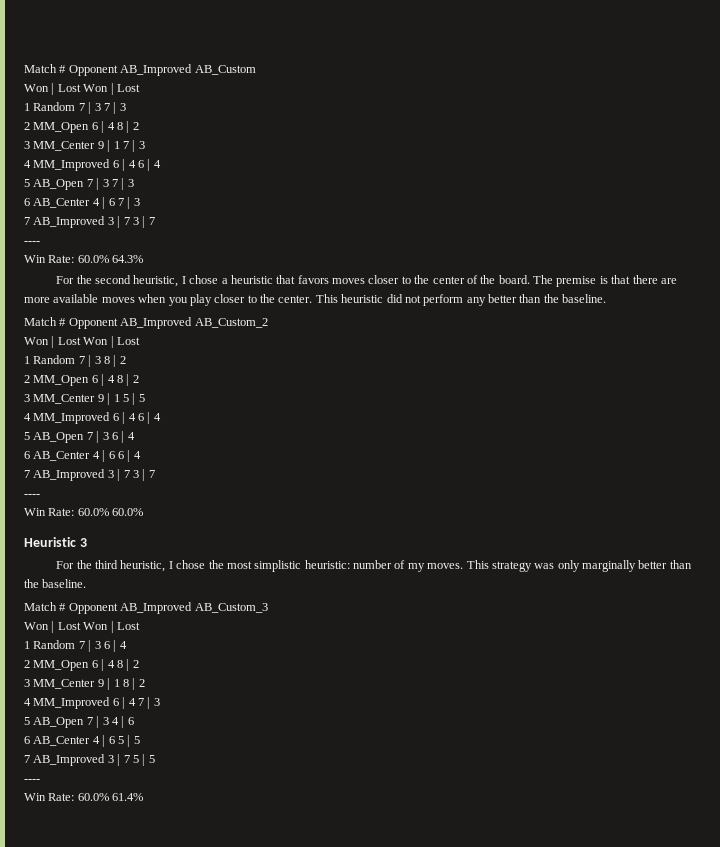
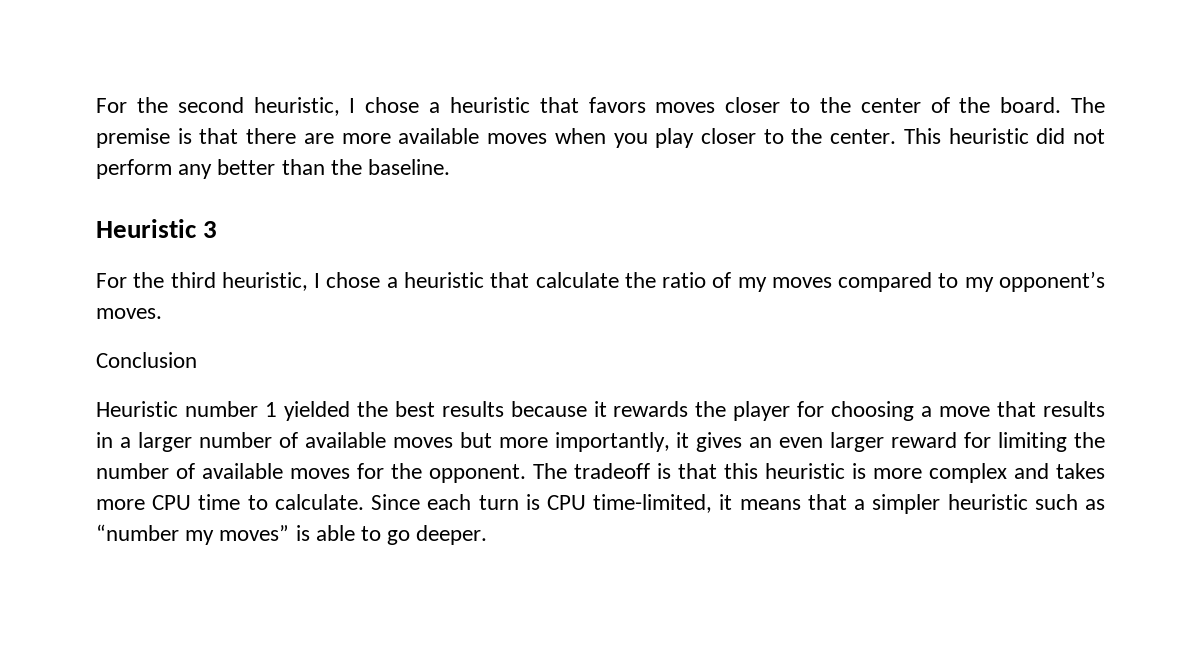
- Match # Opponent AB_Improved AB_Custom
- Won | Lost Won | Lost
- 1 Random 7 | 3 7 | 3
- 2 MM_Open 6 | 4 8 | 2
- 3 MM_Center 9 | 1 7 | 3
- 4 MM_Improved 6 | 4 6 | 4
- 5 AB_Open 7 | 3 7 | 3
- 6 AB_Center 4 | 6 7 | 3
- 7 AB_Improved 3 | 7 3 | 7
- ----
- Win Rate: 60.0% 64.3%
- Match # Opponent AB_Improved AB_Custom_2
- Won | Lost Won | Lost
- 1 Random 7 | 3 8 | 2
- 2 MM_Open 6 | 4 8 | 2
- 3 MM_Center 9 | 1 5 | 5
- 4 MM_Improved 6 | 4 6 | 4
- 5 AB_Open 7 | 3 6 | 4
- 6 AB_Center 4 | 6 6 | 4
- 7 AB_Improved 3 | 7 3 | 7
- ----
- Win Rate: 60.0% 60.0%
- For the third heuristic, I chose the most simplistic heuristic: number of my moves. This strategy was only marginally better than the baseline.
- Match # Opponent AB_Improved AB_Custom_3
- Won | Lost Won | Lost
- 1 Random 7 | 3 6 | 4
- 2 MM_Open 6 | 4 8 | 2
- 3 MM_Center 9 | 1 8 | 2
- 4 MM_Improved 6 | 4 7 | 3
- 5 AB_Open 7 | 3 4 | 6
- 6 AB_Center 4 | 6 5 | 5
- 7 AB_Improved 3 | 7 5 | 5
- ----
- Win Rate: 60.0% 61.4%
+ For the third heuristic, I chose a heuristic that calculate the ratio of my moves compared to my opponent’s moves.
+ Conclusion
+ Heuristic number 1 yielded the best results because it rewards the player for choosing a move that results in a larger number of available moves but more importantly, it gives an even larger reward for limiting the number of available moves for the opponent. The tradeoff is that this heuristic is more complex and takes more CPU time to calculate. Since each turn is CPU time-limited, it means that a simpler heuristic such as “number my moves” is able to go deeper.

